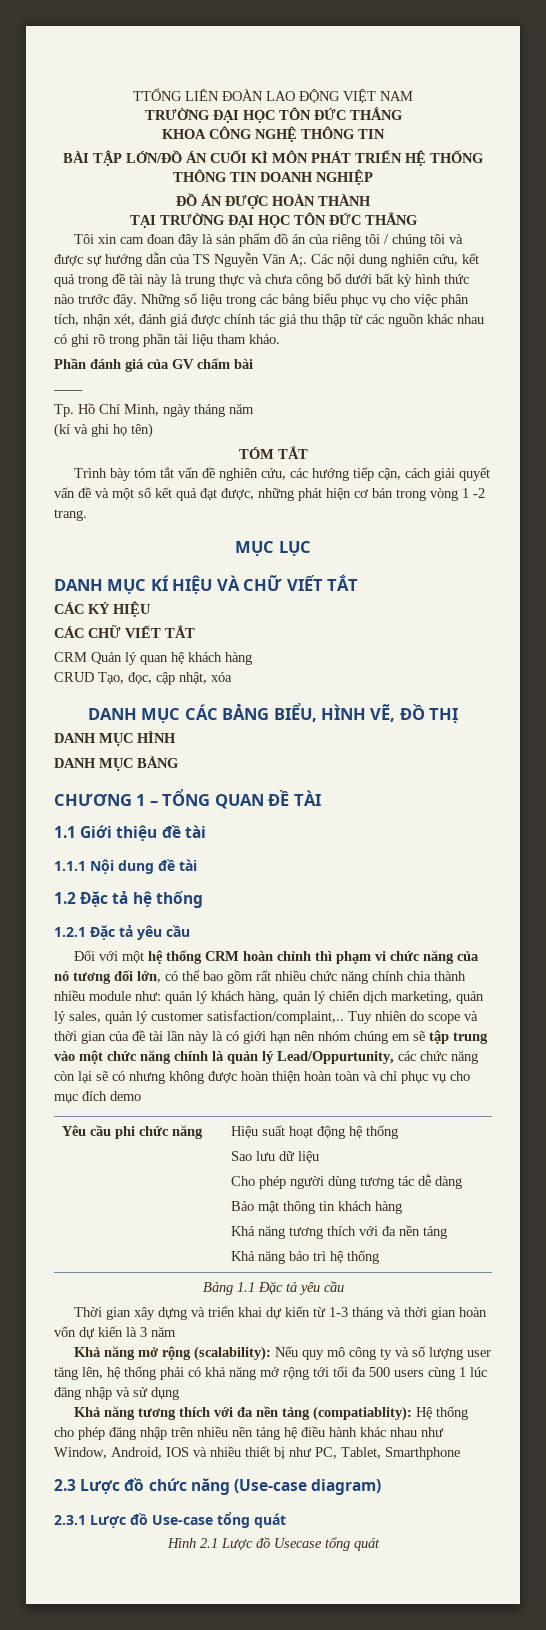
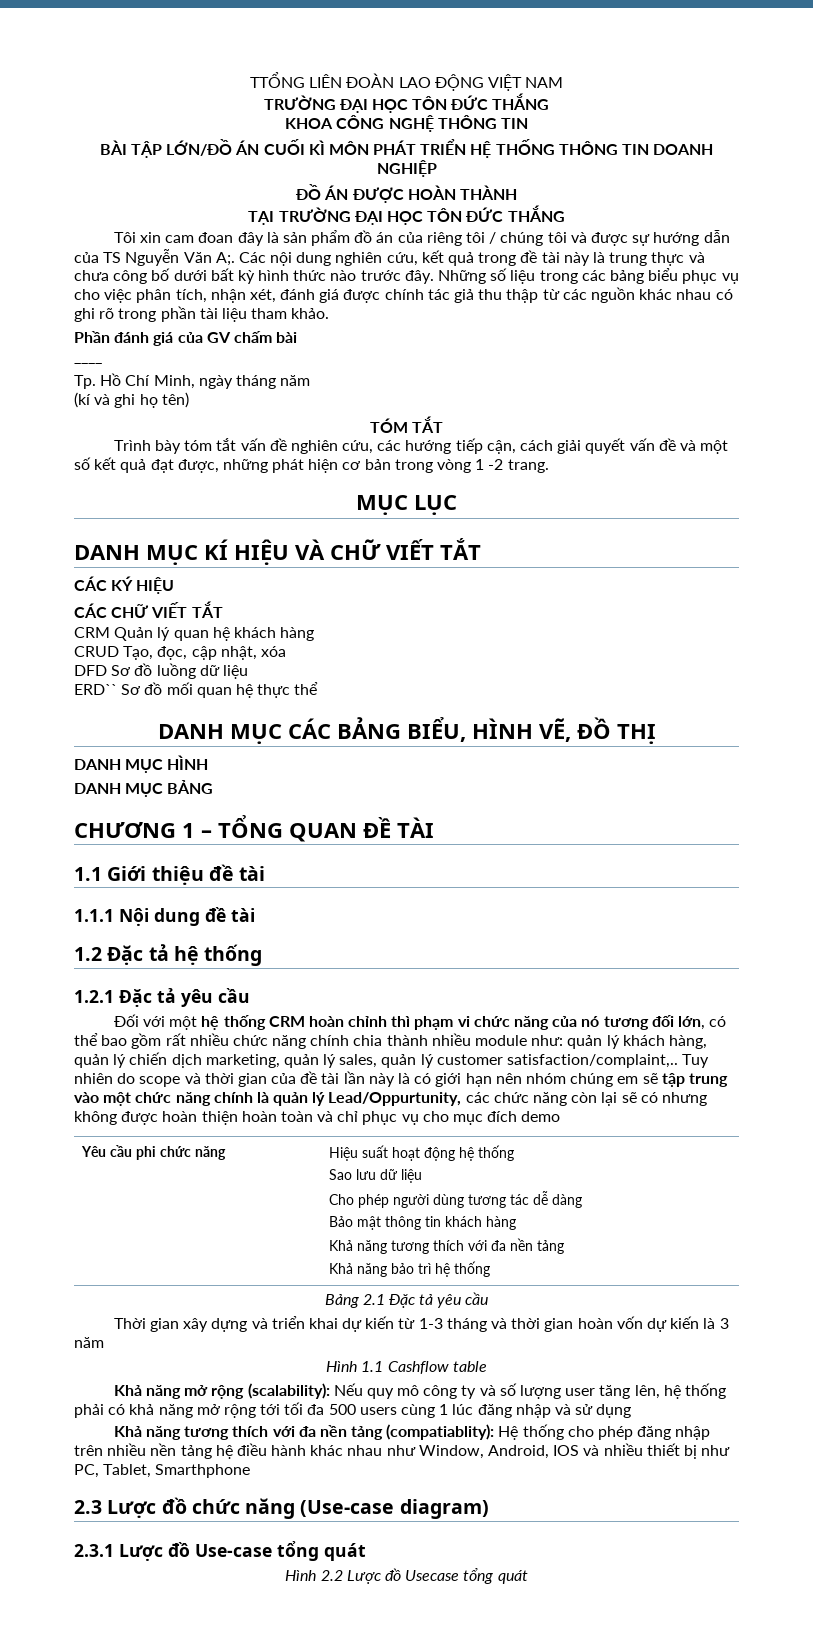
+ DFD Sơ đồ luồng dữ liệu
+ ERD`` Sơ đồ mối quan hệ thực thể
- Bảng 1.1 Đặc tả yêu cầu
+ Bảng 2.1 Đặc tả yêu cầu
+ Hình 1.1 Cashflow table
- Hình 2.1 Lược đồ Usecase tổng quát
+ Hình 2.2 Lược đồ Usecase tổng quát

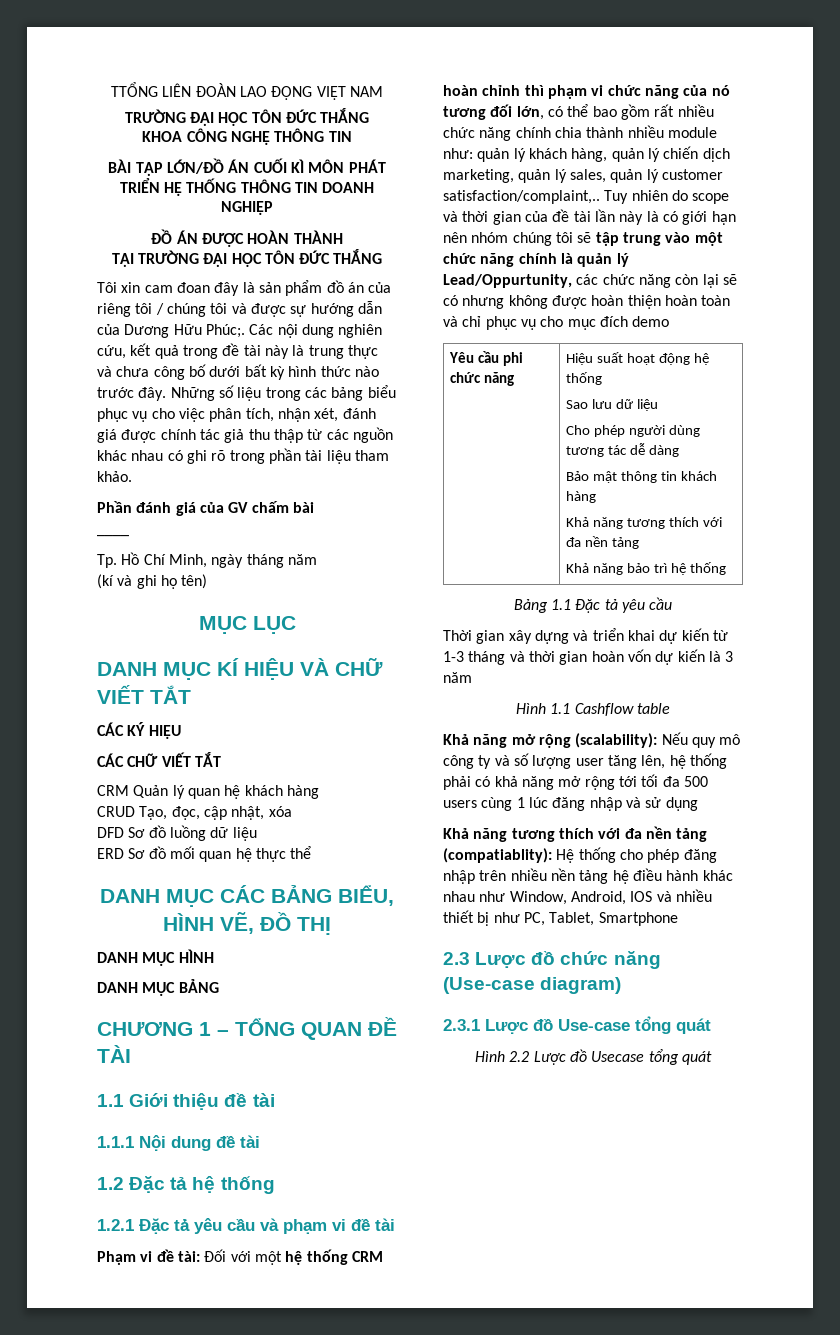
- Tôi xin cam đoan đây là sản phẩm đồ án của riêng tôi / chúng tôi và được sự hướng dẫn của TS Nguyễn Văn A;. Các nội dung nghiên cứu, kết quả trong đề tài này là trung thực và chưa công bố dưới bất kỳ hình thức nào trước đây.
+ Tôi xin cam đoan đây là sản phẩm đồ án của riêng tôi / chúng tôi và được sự hướng dẫn của Dương Hữu Phúc;. Các nội dung nghiên cứu, kết quả trong đề tài này là trung thực và chưa công bố dưới bất kỳ hình thức nào trước đây.
- TÓM TẮT
- Trình bày tóm tắt vấn đề nghiên cứu, các hướng tiếp cận, cách giải quyết vấn đề và một số kết quả đạt được, những phát hiện cơ bản trong vòng 1 -2 trang.
- ERD`` Sơ đồ mối quan hệ thực thể
+ ERD Sơ đồ mối quan hệ thực thể
- 1.2.1 Đặc tả yêu cầu
- Đối với một hệ thống CRM hoàn chỉnh thì phạm vi chức năng của nó tương đối lớn, có thể bao gồm rất nhiều chức năng chính chia thành nhiều module như: quản lý khách hàng, quản lý chiến dịch marketing, quản lý sales, quản lý customer satisfaction/complaint,..
+ 1.2.1 Đặc tả yêu cầu và phạm vi đề tài
+ Phạm vi đề tài: Đối với một hệ thống CRM hoàn chỉnh thì phạm vi chức năng của nó tương đối lớn, có thể bao gồm rất nhiều chức năng chính chia thành nhiều module như: quản lý khách hàng, quản lý chiến dịch marketing, quản lý sales, quản lý customer satisfaction/complaint,..
- Tuy nhiên do scope và thời gian của đề tài lần này là có giới hạn nên nhóm chúng em sẽ tập trung vào một chức năng chính là quản lý Lead/Oppurtunity, các chức năng còn lại sẽ có nhưng không được hoàn thiện hoàn toàn và chỉ phục vụ cho mục đích demo
+ Tuy nhiên do scope và thời gian của đề tài lần này là có giới hạn nên nhóm chúng tôi sẽ tập trung vào một chức năng chính là quản lý Lead/Oppurtunity, các chức năng còn lại sẽ có nhưng không được hoàn thiện hoàn toàn và chỉ phục vụ cho mục đích demo
- Bảng 2.1 Đặc tả yêu cầu
+ Bảng 1.1 Đặc tả yêu cầu
- Khả năng tương thích với đa nền tảng (compatiablity): Hệ thống cho phép đăng nhập trên nhiều nền tảng hệ điều hành khác nhau như Window, Android, IOS và nhiều thiết bị như PC, Tablet, Smarthphone
+ Khả năng tương thích với đa nền tảng (compatiablity): Hệ thống cho phép đăng nhập trên nhiều nền tảng hệ điều hành khác nhau như Window, Android, IOS và nhiều thiết bị như PC, Tablet, Smartphone

